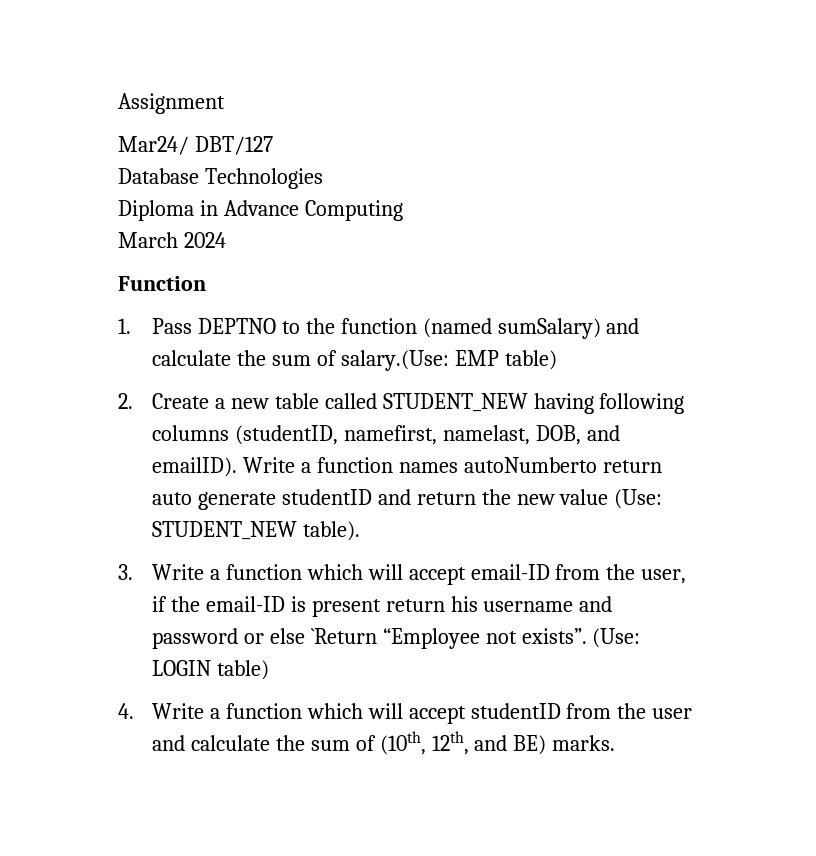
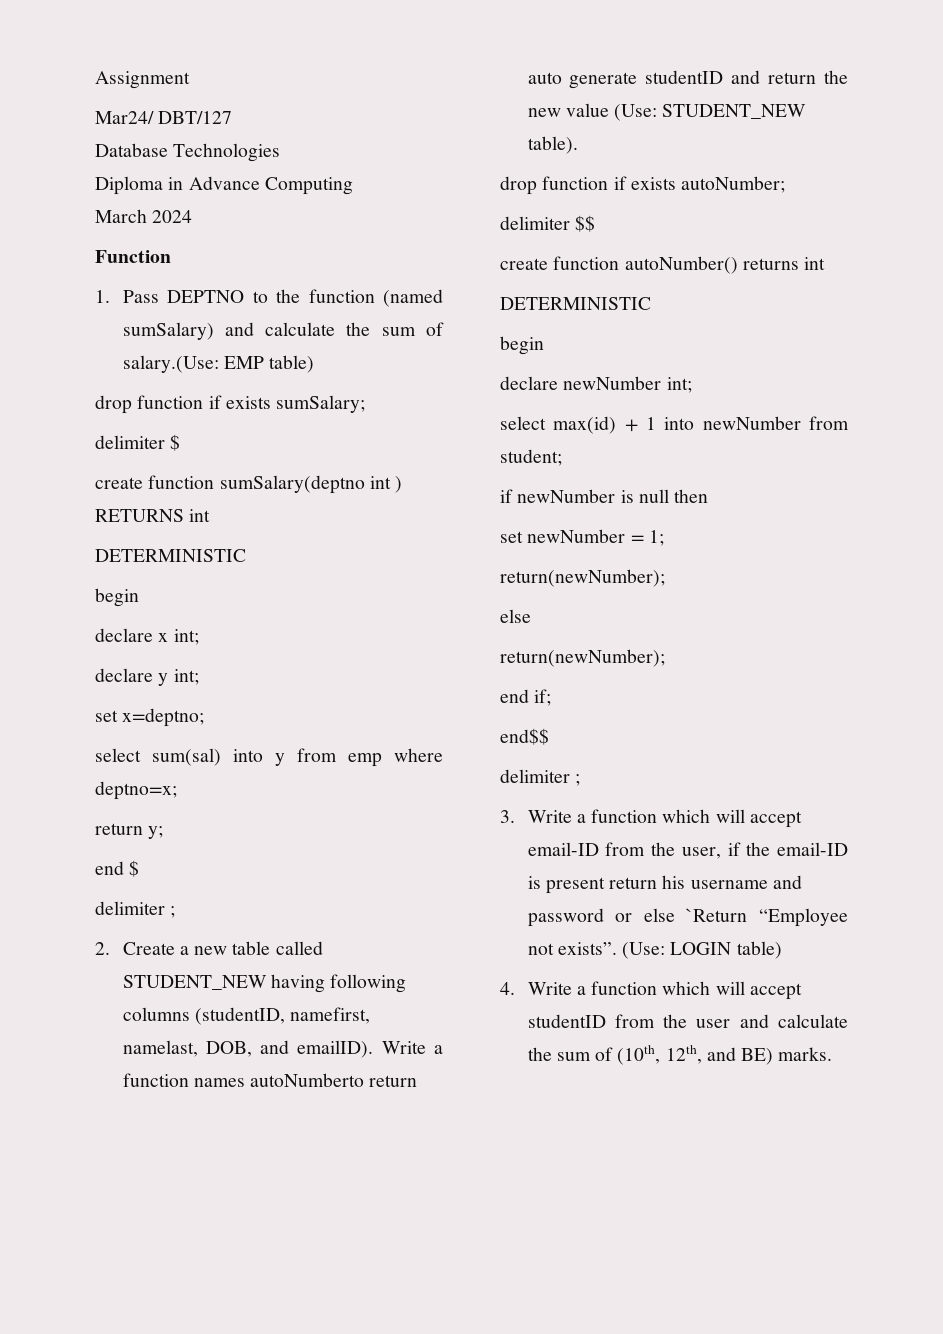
+ drop function if exists sumSalary;
+ delimiter $
+ create function sumSalary(deptno int ) RETURNS int
+ DETERMINISTIC
+ begin
+ declare x int;
+ declare y int;
+ set x=deptno;
+ select sum(sal) into y from emp where deptno=x;
+ return y;
+ end $
+ delimiter ;
+ drop function if exists autoNumber;
+ delimiter $$
+ create function autoNumber() returns int
+ DETERMINISTIC
+ begin
+ declare newNumber int;
+ select max(id) + 1 into newNumber from student;
+ if newNumber is null then
+ set newNumber = 1;
+ return(newNumber);
+ else
+ return(newNumber);
+ end if;
+ end$$
+ delimiter ;

